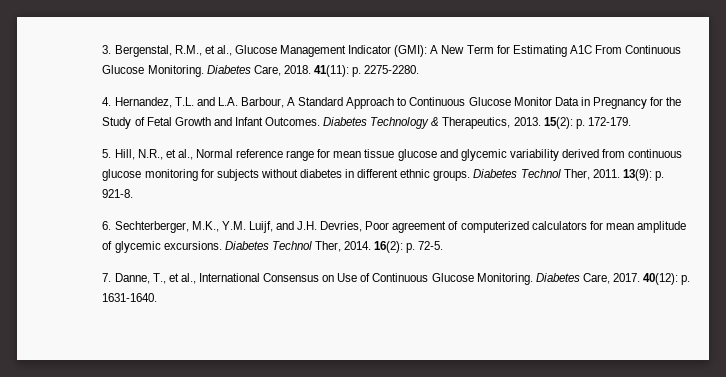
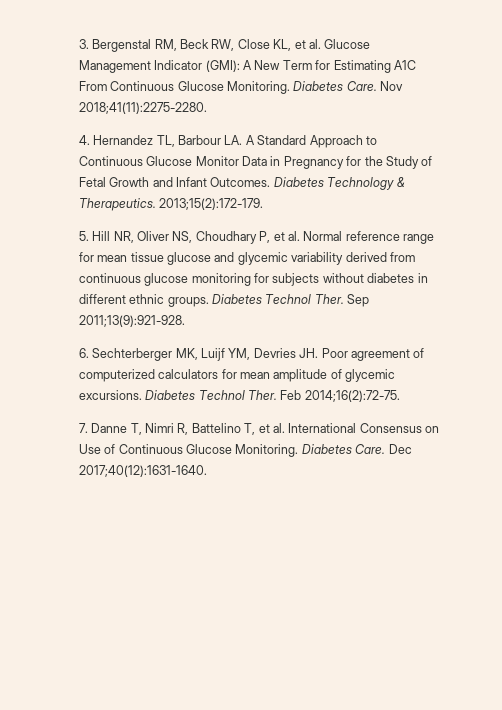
- 3. Bergenstal, R.M., et al., Glucose Management Indicator (GMI): A New Term for Estimating A1C From Continuous Glucose Monitoring.
+ 3. Bergenstal RM, Beck RW, Close KL, et al. Glucose Management Indicator (GMI): A New Term for Estimating A1C From Continuous Glucose Monitoring.
- Diabetes Care, 2018. 41(11): p. 2275-2280.
- 4. Hernandez, T.L. and L.A. Barbour, A Standard Approach to Continuous Glucose Monitor Data in Pregnancy for the Study of Fetal Growth and Infant Outcomes.
+ Diabetes Care. Nov 2018;41(11):2275-2280.
+ 4. Hernandez TL, Barbour LA. A Standard Approach to Continuous Glucose Monitor Data in Pregnancy for the Study of Fetal Growth and Infant Outcomes.
- Diabetes Technology & Therapeutics, 2013. 15(2): p. 172-179.
- 5. Hill, N.R., et al., Normal reference range for mean tissue glucose and glycemic variability derived from continuous glucose monitoring for subjects without diabetes in different ethnic groups.
+ Diabetes Technology & Therapeutics. 2013;15(2):172-179.
+ 5. Hill NR, Oliver NS, Choudhary P, et al. Normal reference range for mean tissue glucose and glycemic variability derived from continuous glucose monitoring for subjects without diabetes in different ethnic groups.
- Diabetes Technol Ther, 2011. 13(9): p. 921-8.
- 6. Sechterberger, M.K., Y.M. Luijf, and J.H. Devries, Poor agreement of computerized calculators for mean amplitude of glycemic excursions.
+ Diabetes Technol Ther. Sep 2011;13(9):921-928.
+ 6. Sechterberger MK, Luijf YM, Devries JH. Poor agreement of computerized calculators for mean amplitude of glycemic excursions.
- Diabetes Technol Ther, 2014. 16(2): p. 72-5.
- 7. Danne, T., et al., International Consensus on Use of Continuous Glucose Monitoring.
+ Diabetes Technol Ther. Feb 2014;16(2):72-75.
+ 7. Danne T, Nimri R, Battelino T, et al. International Consensus on Use of Continuous Glucose Monitoring.
- Diabetes Care, 2017. 40(12): p. 1631-1640.
+ Diabetes Care. Dec 2017;40(12):1631-1640.

